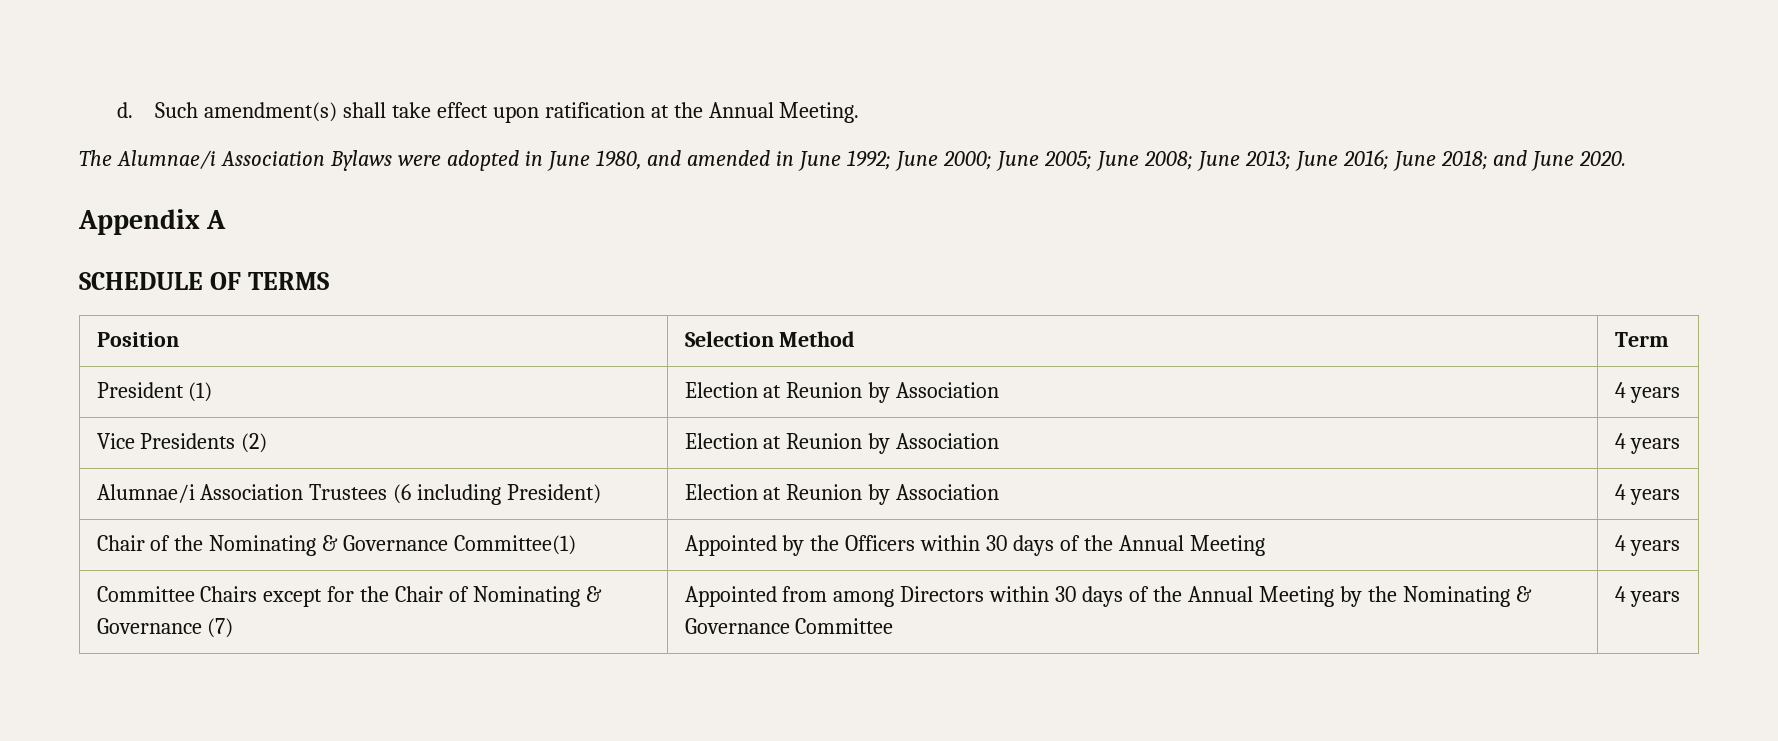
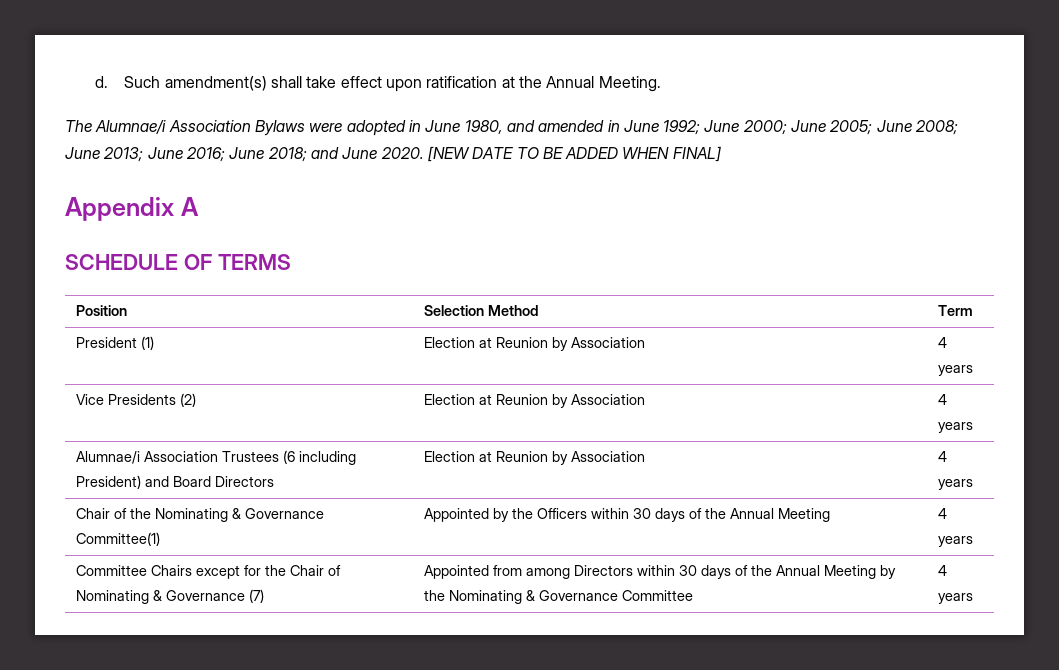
+ [NEW DATE TO BE ADDED WHEN FINAL]
- Alumnae/i Association Trustees (6 including President) | Election at Reunion by Association | 4 years
+ Alumnae/i Association Trustees (6 including President) and Board Directors | Election at Reunion by Association | 4 years

